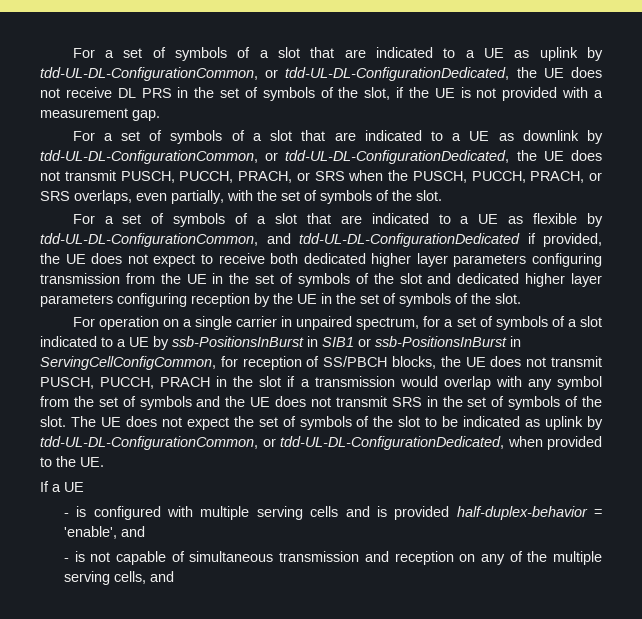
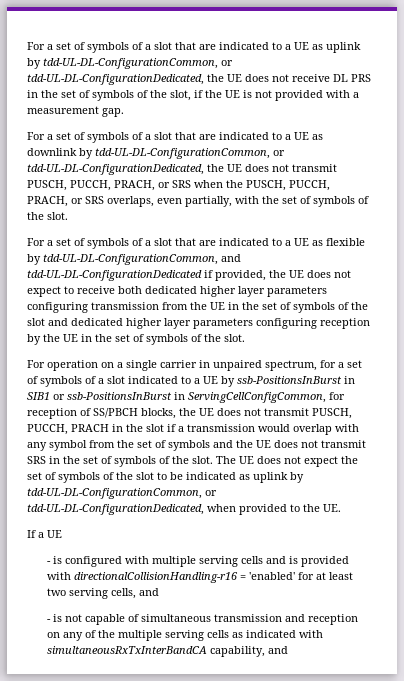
- - is configured with multiple serving cells and is provided half-duplex-behavior = 'enable', and
+ - is configured with multiple serving cells and is provided with directionalCollisionHandling-r16 = 'enabled' for at least two serving cells, and
- - is not capable of simultaneous transmission and reception on any of the multiple serving cells, and
+ - is not capable of simultaneous transmission and reception on any of the multiple serving cells as indicated with simultaneousRxTxInterBandCA capability, and

